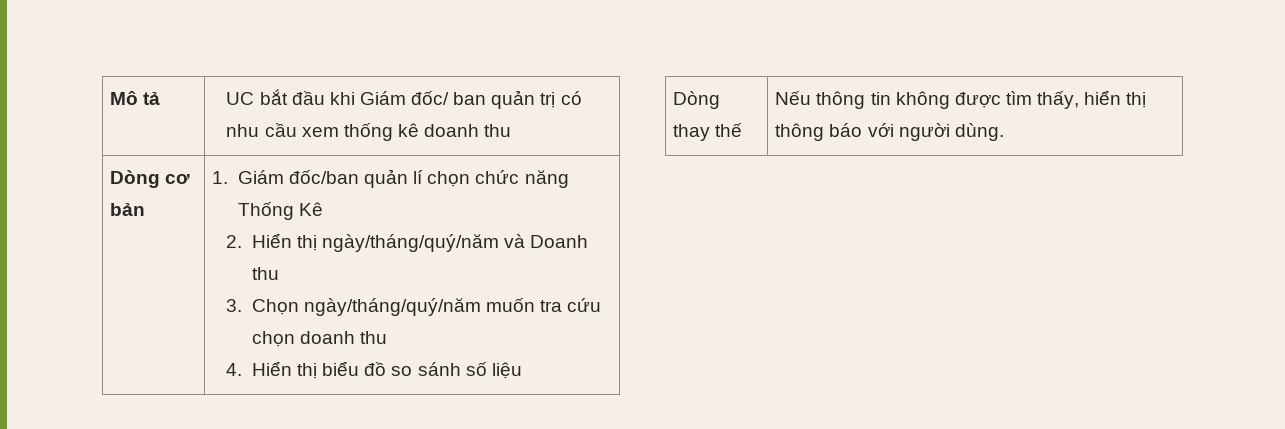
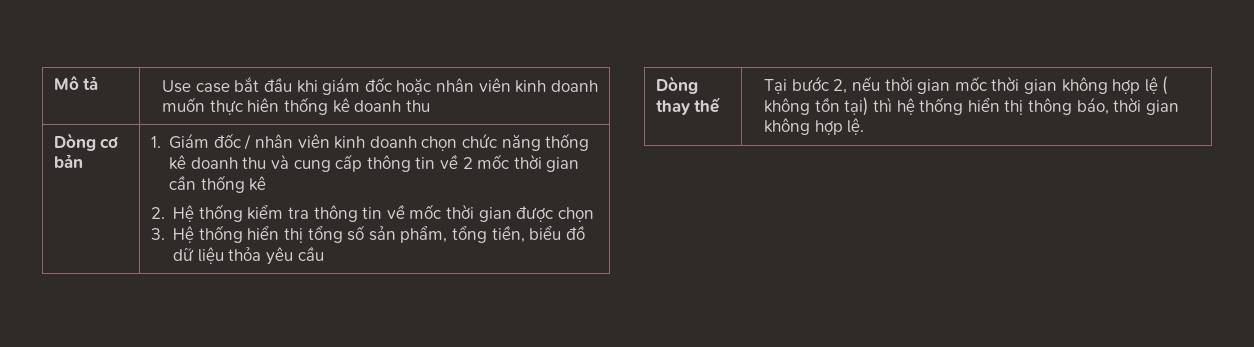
- Mô tả | UC bắt đầu khi Giám đốc/ ban quản trị có nhu cầu xem thống kê doanh thu
+ Mô tả | Use case bắt đầu khi giám đốc hoặc nhân viên kinh doanh muốn thực hiên thống kê doanh thu
- 1. Giám đốc/ban quản lí chọn chức năng Thống Kê
- 2. Hiển thị ngày/tháng/quý/năm và Doanh thu
- 3. Chọn ngày/tháng/quý/năm muốn tra cứu chọn doanh thu
- 4. Hiển thị biểu đồ so sánh số liệu
- Dòng thay thế | Nếu thông tin không được tìm thấy, hiển thị thông báo với người dùng.
+ 1. Giám đốc / nhân viên kinh doanh chọn chức năng thống kê doanh thu và cung cấp thông tin về 2 mốc thời gian cần thống kê
+ 2. Hệ thống kiểm tra thông tin về mốc thời gian được chọn
+ 3. Hệ thống hiển thị tổng số sản phẩm, tổng tiền, biểu đồ dữ liệu thỏa yêu cầu
+ Dòng thay thế | Tại bước 2, nếu thời gian mốc thời gian không hợp lệ ( không tồn tại) thì hệ thống hiển thị thông báo, thời gian không hợp lệ.

